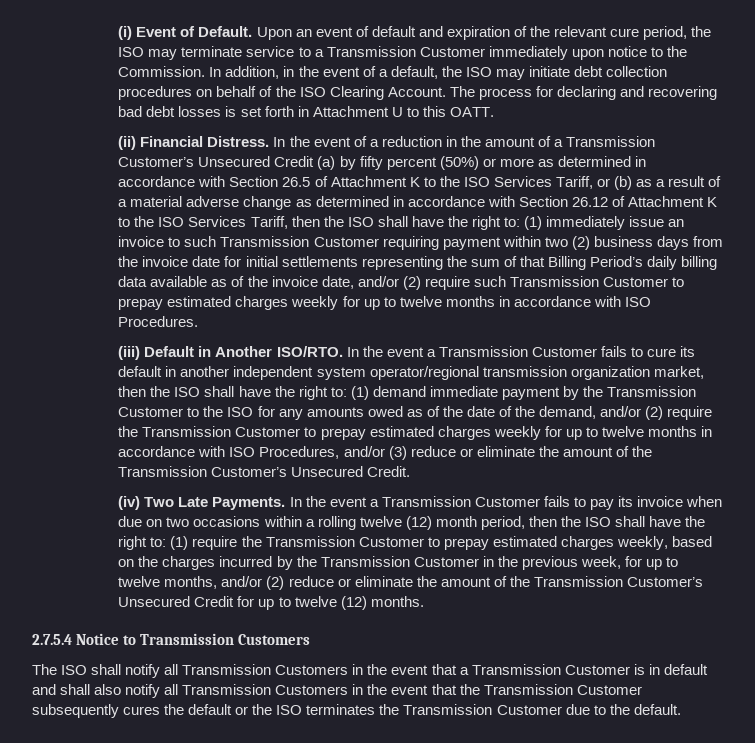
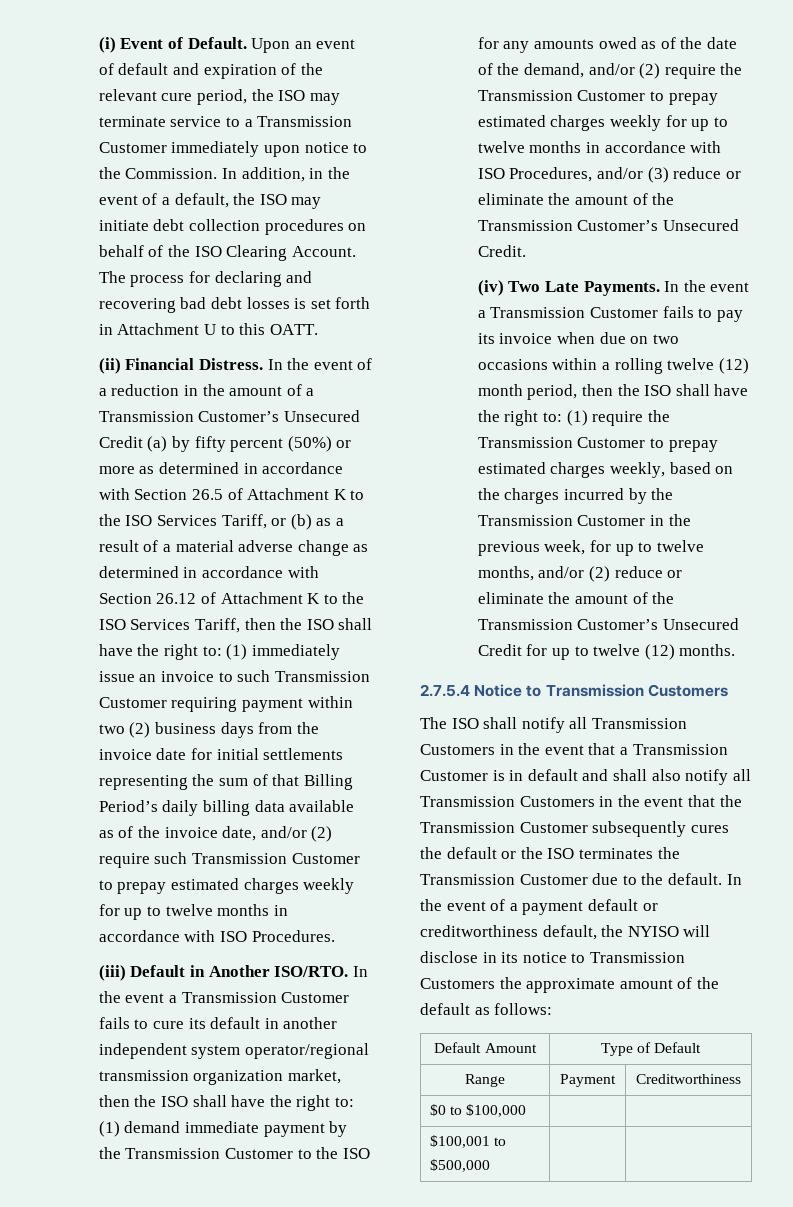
+ In the event of a payment default or creditworthiness default, the NYISO will disclose in its notice to Transmission Customers the approximate amount of the default as follows:
+ Default Amount | Type of Default
+ Range | Payment | Creditworthiness
+ $0 to $100,000 | |
+ $100,001 to $500,000 | |

